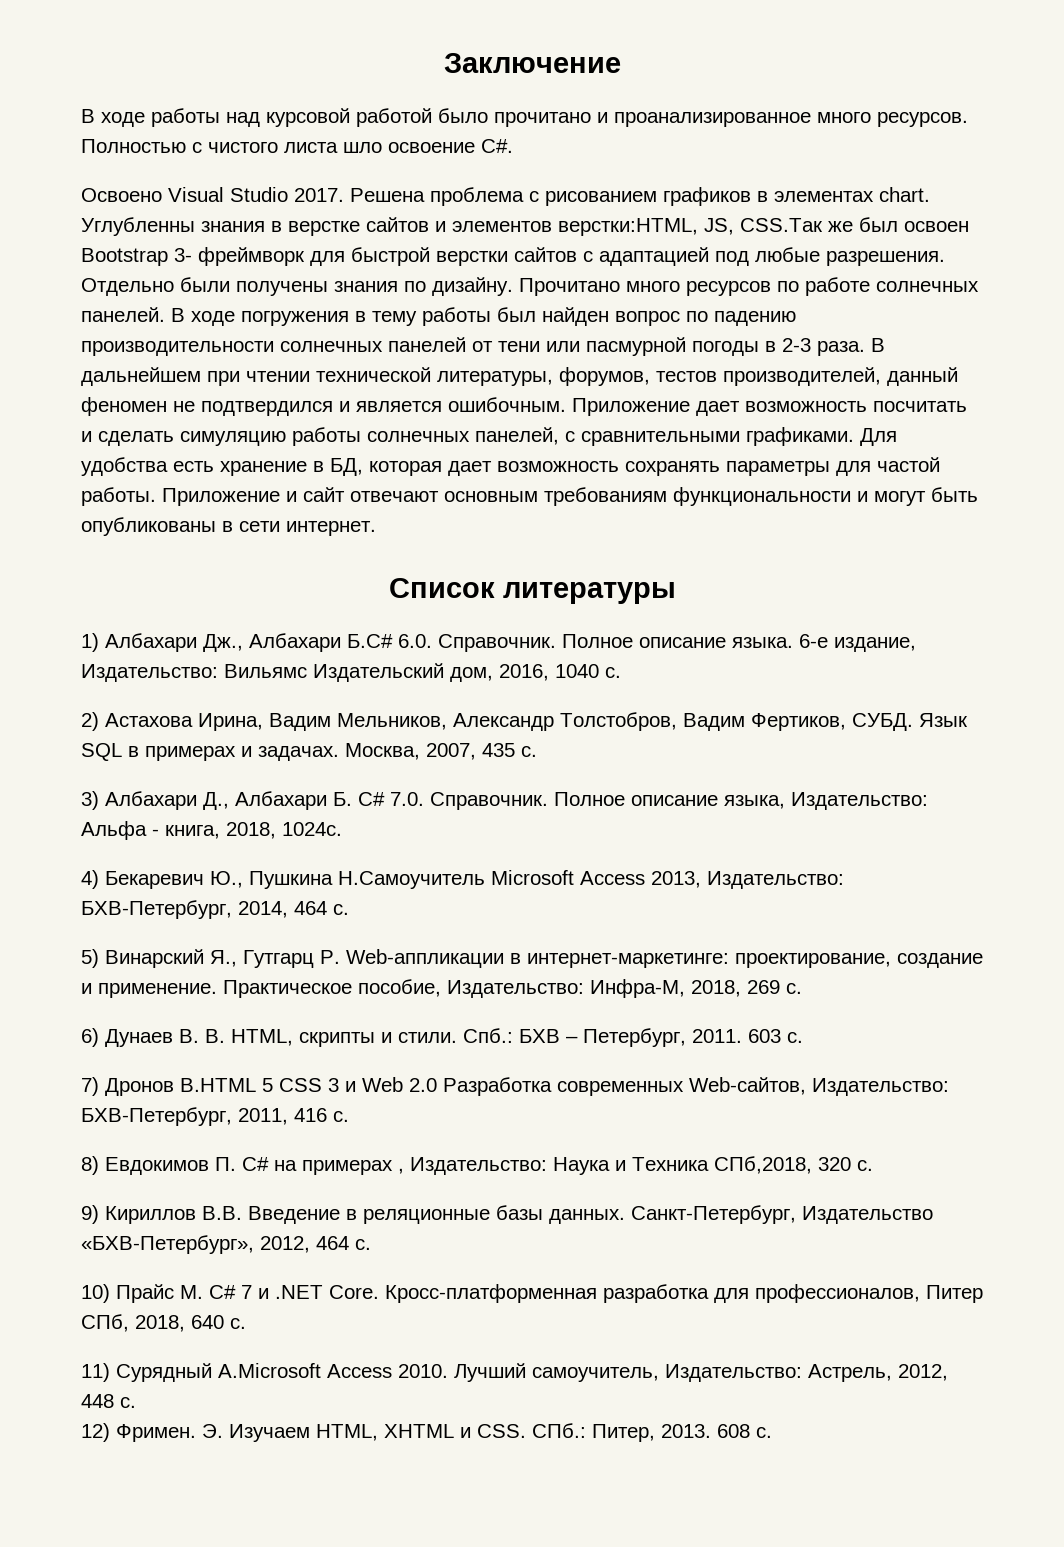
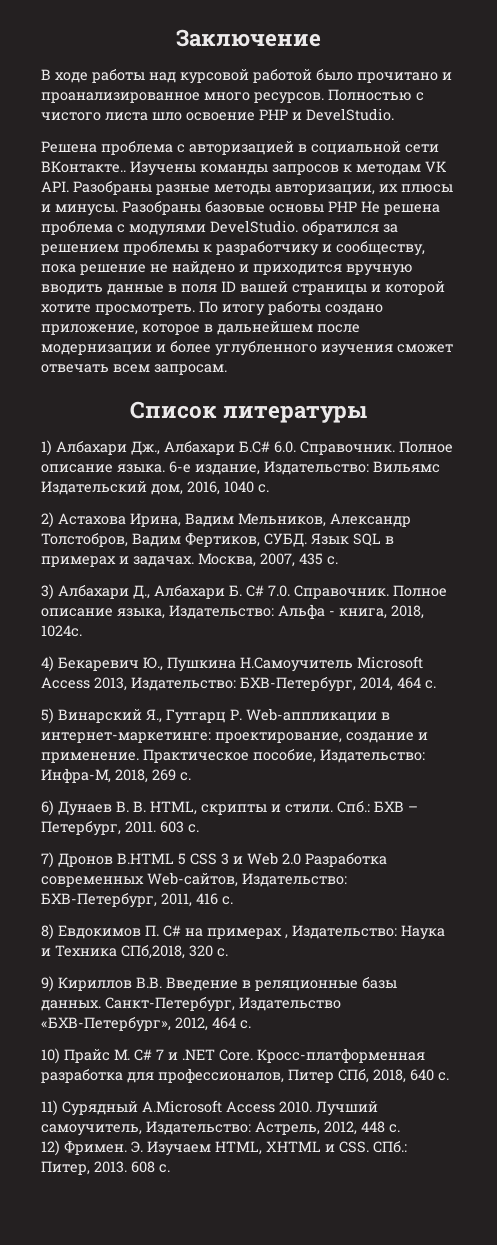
- Полностью с чистого листа шло освоение C#.
- Освоено Visual Studio 2017. Решена проблема с рисованием графиков в элементах chart. Углубленны знания в верстке сайтов и элементов верстки:HTML, JS, CSS.Так же был освоен Bootstrap 3- фреймворк для быстрой верстки сайтов с адаптацией под любые разрешения. Отдельно были получены знания по дизайну. Прочитано много ресурсов по работе солнечных панелей. В ходе погружения в тему работы был найден вопрос по падению производительности солнечных панелей от тени или пасмурной погоды в 2-3 раза. В дальнейшем при чтении технической литературы, форумов, тестов производителей, данный феномен не подтвердился и является ошибочным. Приложение дает возможность посчитать и сделать симуляцию работы солнечных панелей, с сравнительными графиками. Для удобства есть хранение в БД, которая дает возможность сохранять параметры для частой работы. Приложение и сайт отвечают основным требованиям функциональности и могут быть опубликованы в сети интернет.
+ Полностью с чистого листа шло освоение PHP и DevelStudio.
+ Решена проблема с авторизацией в социальной сети ВКонтакте.. Изучены команды запросов к методам VK API. Разобраны разные методы авторизации, их плюсы и минусы. Разобраны базовые основы PHP Не решена проблема с модулями DevelStudio. обратился за решением проблемы к разработчику и сообществу, пока решение не найдено и приходится вручную вводить данные в поля ID вашей страницы и которой хотите просмотреть. По итогу работы создано приложение, которое в дальнейшем после модернизации и более углубленного изучения сможет отвечать всем запросам.

